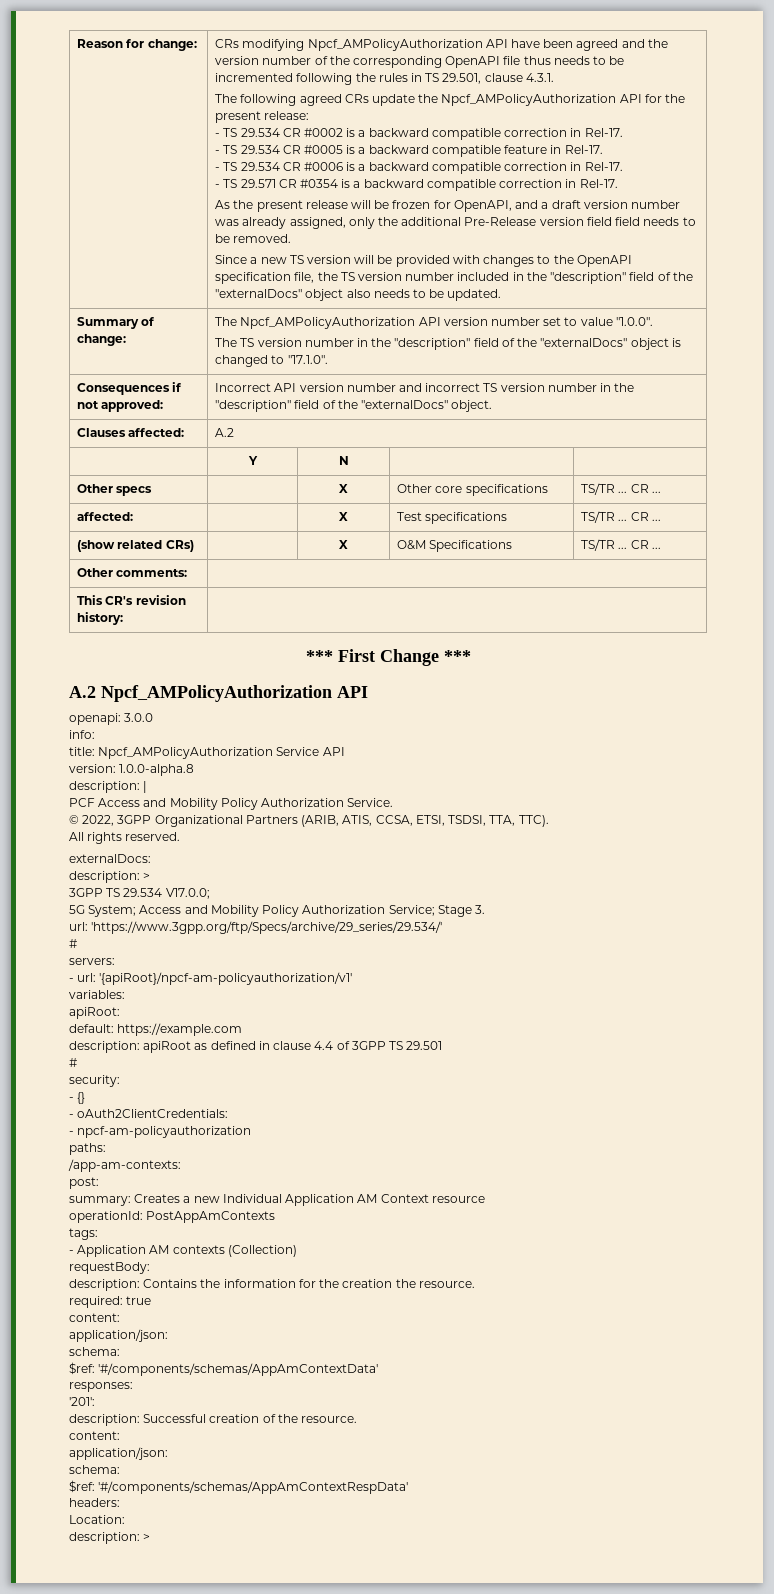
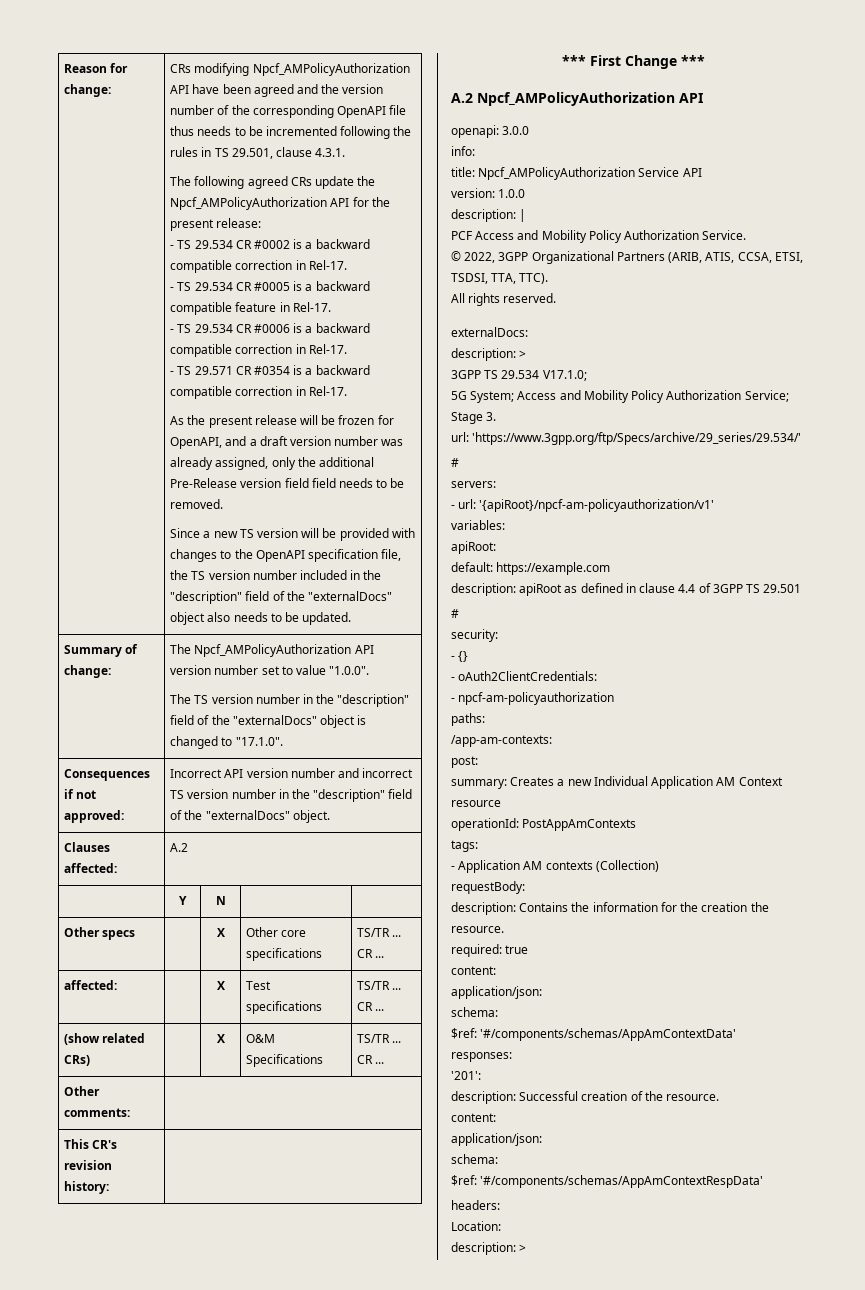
- version: 1.0.0-alpha.8
+ version: 1.0.0
- 3GPP TS 29.534 V17.0.0;
+ 3GPP TS 29.534 V17.1.0;

